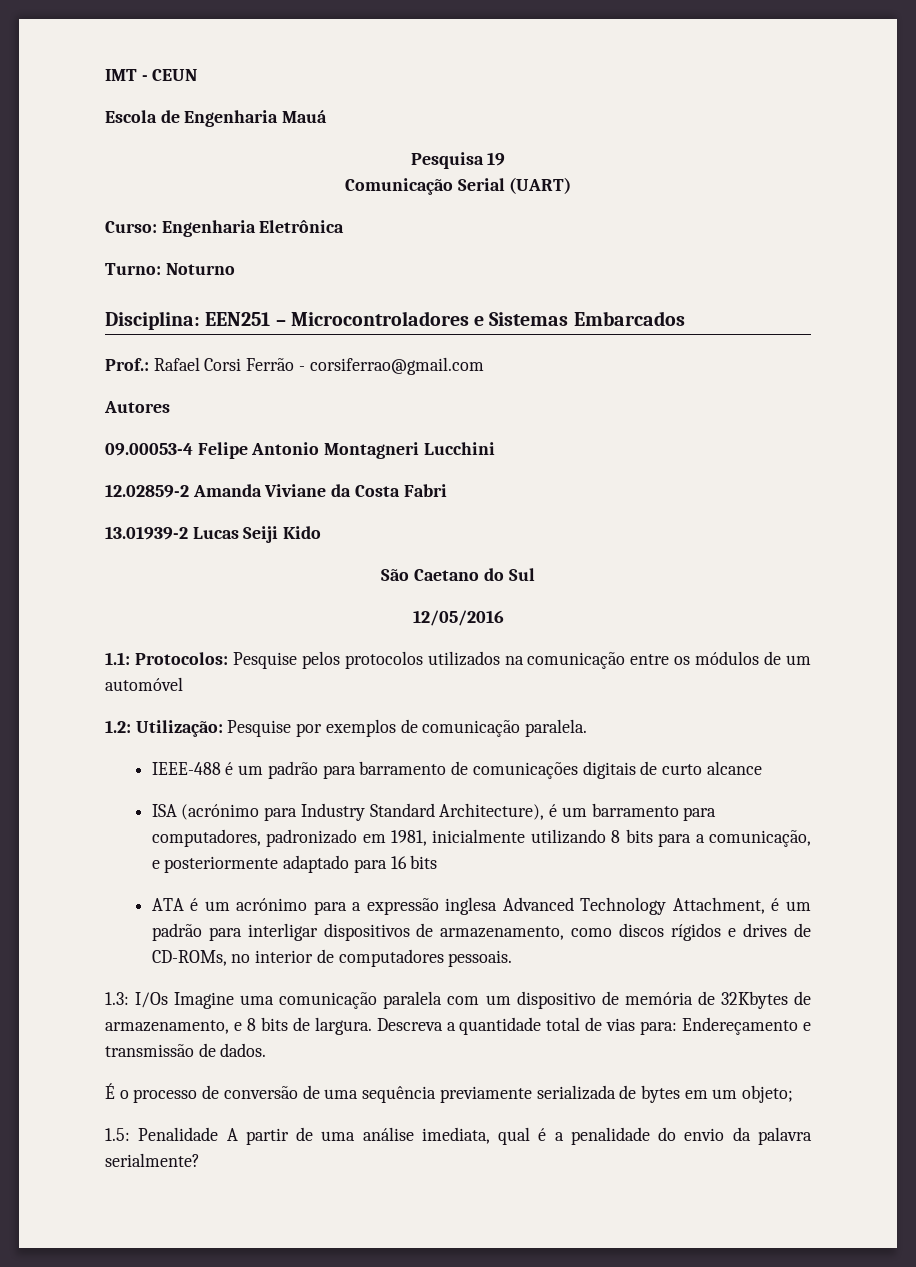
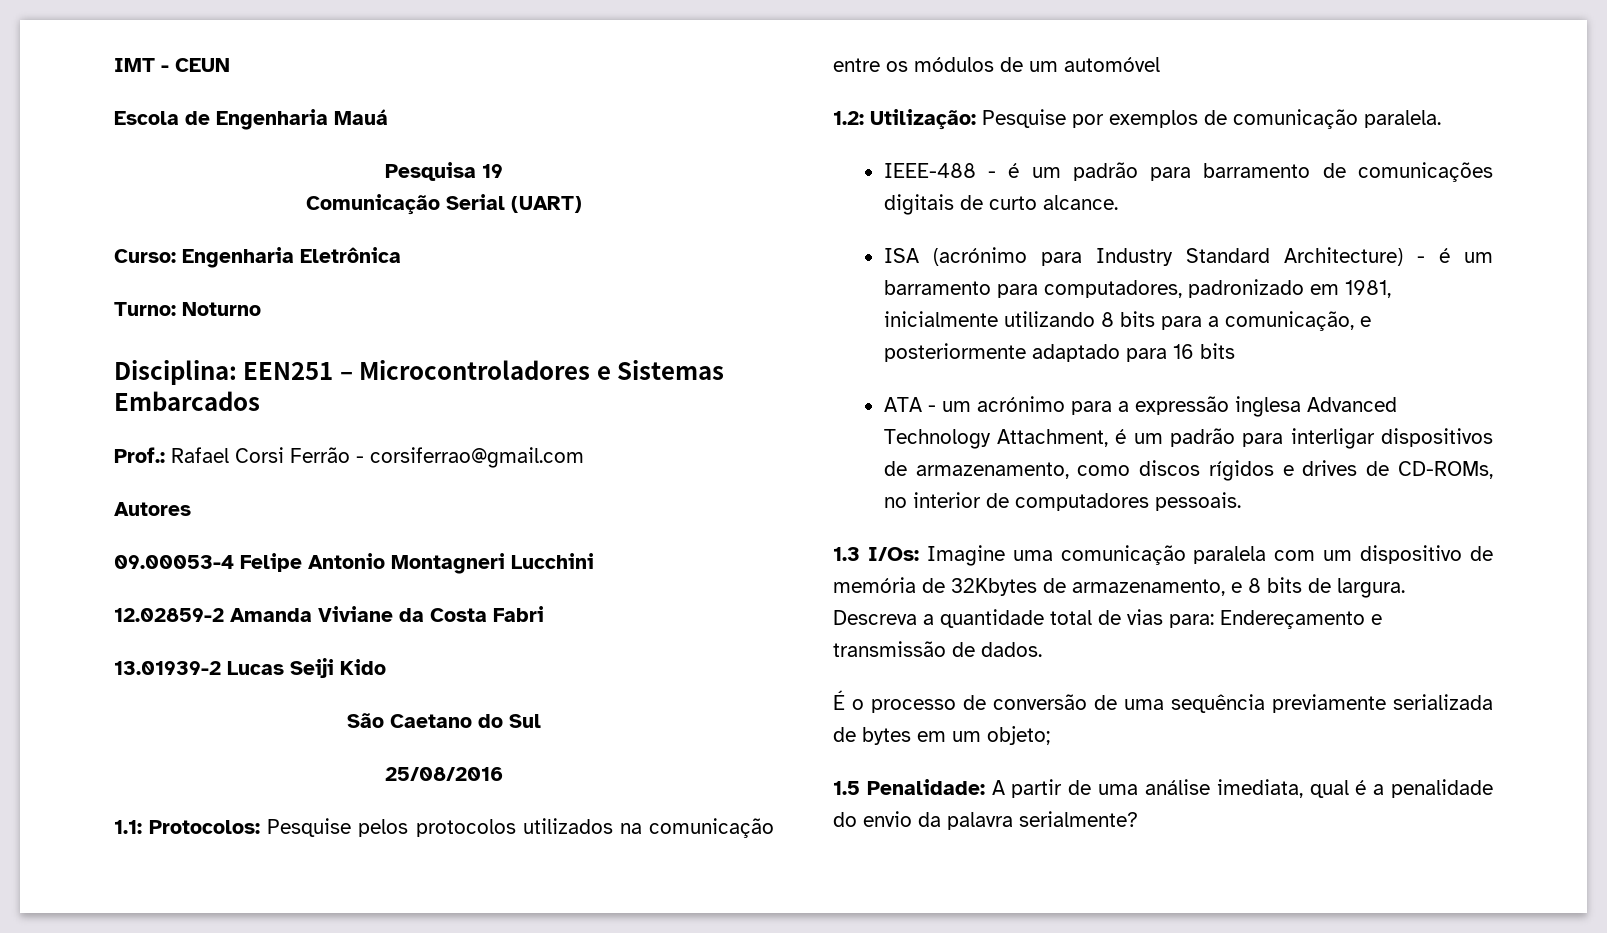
- 12/05/2016
+ 25/08/2016
- IEEE-488 é um padrão para barramento de comunicações digitais de curto alcance
+ IEEE-488 - é um padrão para barramento de comunicações digitais de curto alcance.
- ISA (acrónimo para Industry Standard Architecture), é um barramento para computadores, padronizado em 1981, inicialmente utilizando 8 bits para a comunicação, e posteriormente adaptado para 16 bits
+ ISA (acrónimo para Industry Standard Architecture) - é um barramento para computadores, padronizado em 1981, inicialmente utilizando 8 bits para a comunicação, e posteriormente adaptado para 16 bits
- ATA é um acrónimo para a expressão inglesa Advanced Technology Attachment, é um padrão para interligar dispositivos de armazenamento, como discos rígidos e drives de CD-ROMs, no interior de computadores pessoais.
+ ATA - um acrónimo para a expressão inglesa Advanced Technology Attachment, é um padrão para interligar dispositivos de armazenamento, como discos rígidos e drives de CD-ROMs, no interior de computadores pessoais.
- 1.3: I/Os Imagine uma comunicação paralela com um dispositivo de memória de 32Kbytes de armazenamento, e 8 bits de largura.
+ 1.3 I/Os: Imagine uma comunicação paralela com um dispositivo de memória de 32Kbytes de armazenamento, e 8 bits de largura.
- 1.5: Penalidade A partir de uma análise imediata, qual é a penalidade do envio da palavra serialmente?
+ 1.5 Penalidade: A partir de uma análise imediata, qual é a penalidade do envio da palavra serialmente?

